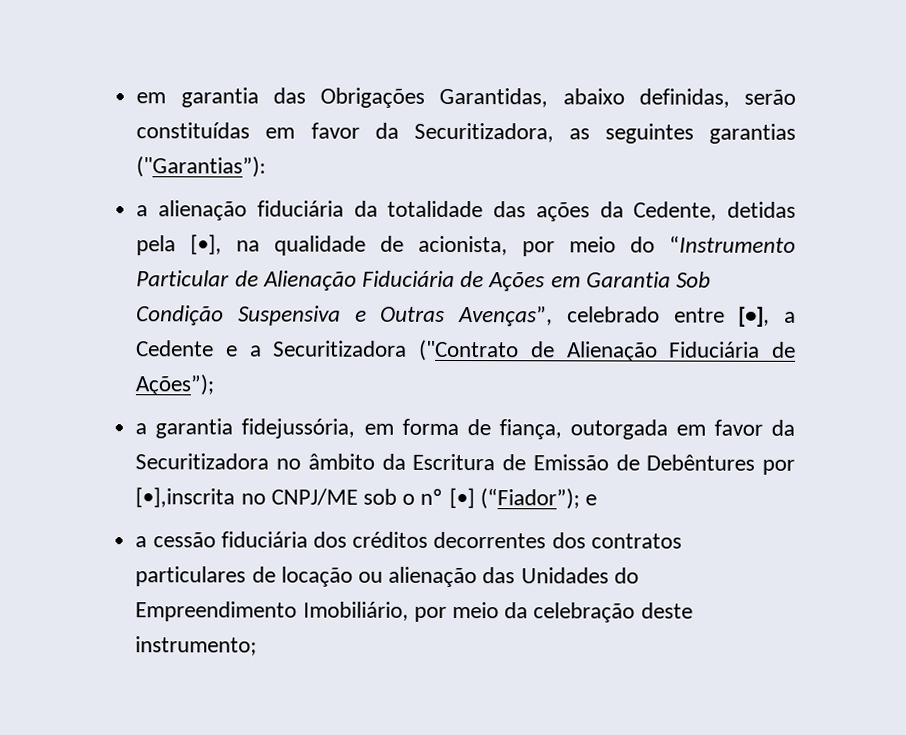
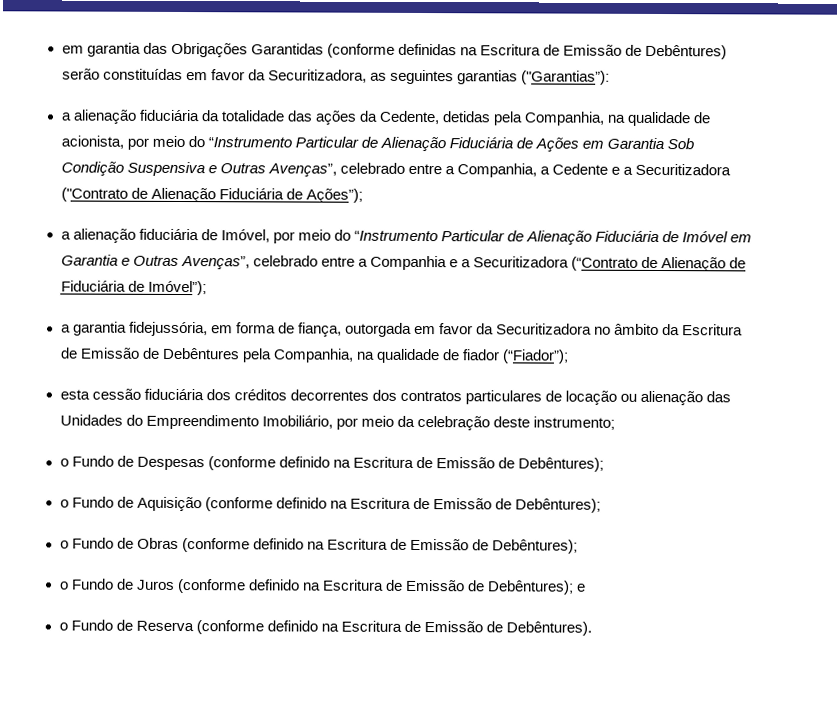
- em garantia das Obrigações Garantidas, abaixo definidas, serão constituídas em favor da Securitizadora, as seguintes garantias ("Garantias”):
+ em garantia das Obrigações Garantidas (conforme definidas na Escritura de Emissão de Debêntures) serão constituídas em favor da Securitizadora, as seguintes garantias ("Garantias”):
- a alienação fiduciária da totalidade das ações da Cedente, detidas pela [•], na qualidade de acionista, por meio do “Instrumento Particular de Alienação Fiduciária de Ações em Garantia Sob Condição Suspensiva e Outras Avenças”, celebrado entre [•], a Cedente e a Securitizadora ("Contrato de Alienação Fiduciária de Ações”);
+ a alienação fiduciária da totalidade das ações da Cedente, detidas pela Companhia, na qualidade de acionista, por meio do “Instrumento Particular de Alienação Fiduciária de Ações em Garantia Sob Condição Suspensiva e Outras Avenças”, celebrado entre a Companhia, a Cedente e a Securitizadora ("Contrato de Alienação Fiduciária de Ações”);
+ a alienação fiduciária de Imóvel, por meio do “Instrumento Particular de Alienação Fiduciária de Imóvel em Garantia e Outras Avenças”, celebrado entre a Companhia e a Securitizadora (“Contrato de Alienação de Fiduciária de Imóvel”);
- a garantia fidejussória, em forma de fiança, outorgada em favor da Securitizadora no âmbito da Escritura de Emissão de Debêntures por [•],inscrita no CNPJ/ME sob o nº [•] (“Fiador”); e
- a cessão fiduciária dos créditos decorrentes dos contratos particulares de locação ou alienação das Unidades do Empreendimento Imobiliário, por meio da celebração deste instrumento;
+ a garantia fidejussória, em forma de fiança, outorgada em favor da Securitizadora no âmbito da Escritura de Emissão de Debêntures pela Companhia, na qualidade de fiador (“Fiador”);
+ esta cessão fiduciária dos créditos decorrentes dos contratos particulares de locação ou alienação das Unidades do Empreendimento Imobiliário, por meio da celebração deste instrumento;
+ o Fundo de Despesas (conforme definido na Escritura de Emissão de Debêntures);
+ o Fundo de Aquisição (conforme definido na Escritura de Emissão de Debêntures);
+ o Fundo de Obras (conforme definido na Escritura de Emissão de Debêntures);
+ o Fundo de Juros (conforme definido na Escritura de Emissão de Debêntures); e
+ o Fundo de Reserva (conforme definido na Escritura de Emissão de Debêntures).

